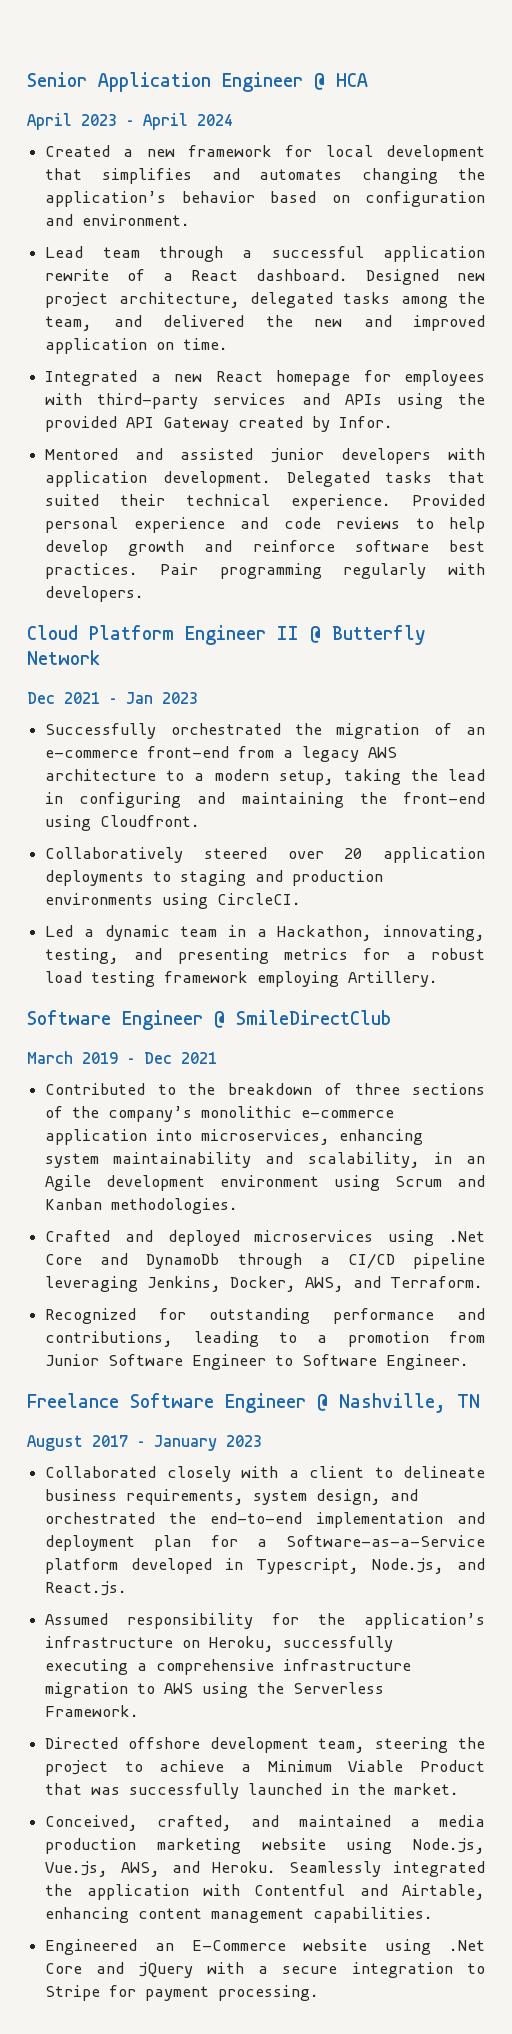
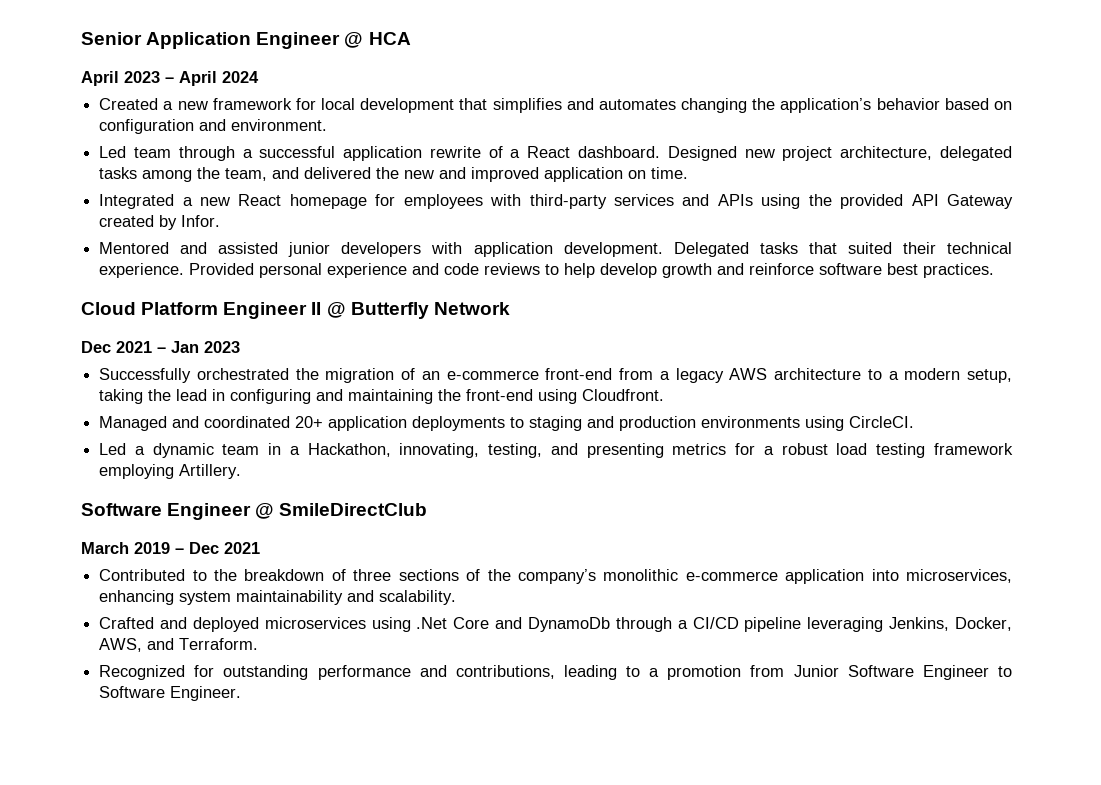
- Lead team through a successful application rewrite of a React dashboard.
+ Led team through a successful application rewrite of a React dashboard.
- Pair programming regularly with developers.
- Collaboratively steered over 20 application deployments to staging and production environments using CircleCI.
+ Managed and coordinated 20+ application deployments to staging and production environments using CircleCI.
- Contributed to the breakdown of three sections of the company’s monolithic e-commerce application into microservices, enhancing system maintainability and scalability, in an Agile development environment using Scrum and Kanban methodologies.
+ Contributed to the breakdown of three sections of the company’s monolithic e-commerce application into microservices, enhancing system maintainability and scalability.
- Freelance Software Engineer @ Nashville, TN
- August 2017 – January 2023
- Collaborated closely with a client to delineate business requirements, system design, and orchestrated the end-to-end implementation and deployment plan for a Software-as-a-Service platform developed in Typescript, Node.js, and React.js.
- Assumed responsibility for the application’s infrastructure on Heroku, successfully executing a comprehensive infrastructure migration to AWS using the Serverless Framework.
- Directed offshore development team, steering the project to achieve a Minimum Viable Product that was successfully launched in the market.
- Conceived, crafted, and maintained a media production marketing website using Node.js, Vue.js, AWS, and Heroku. Seamlessly integrated the application with Contentful and Airtable, enhancing content management capabilities.
- Engineered an E-Commerce website using .Net Core and jQuery with a secure integration to Stripe for payment processing.

